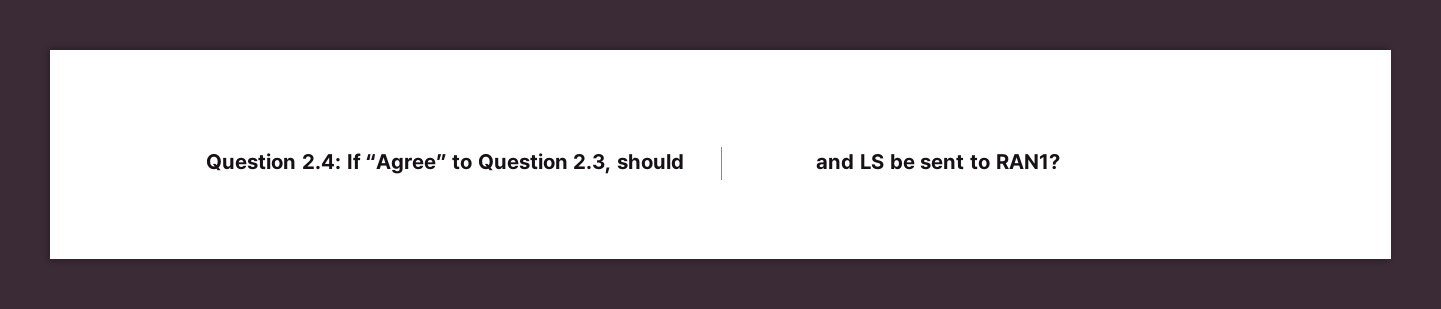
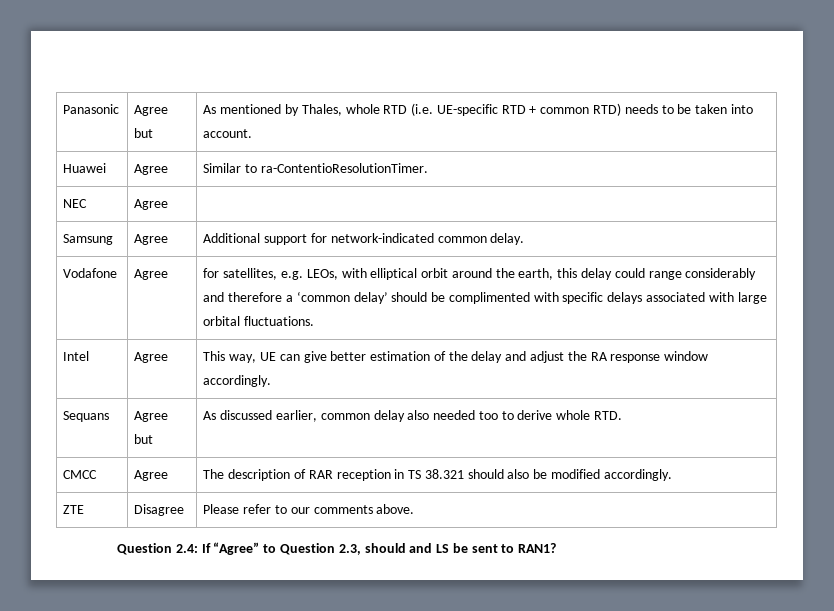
+ Panasonic | Agree but | As mentioned by Thales, whole RTD (i.e. UE-specific RTD + common RTD) needs to be taken into account.
+ Huawei | Agree | Similar to ra-ContentioResolutionTimer.
+ NEC | Agree |
+ Samsung | Agree | Additional support for network-indicated common delay.
+ Vodafone | Agree | for satellites, e.g. LEOs, with elliptical orbit around the earth, this delay could range considerably and therefore a ‘common delay’ should be complimented with specific delays associated with large orbital fluctuations.
+ Intel | Agree | This way, UE can give better estimation of the delay and adjust the RA response window accordingly.
+ Sequans | Agree but | As discussed earlier, common delay also needed too to derive whole RTD.
+ CMCC | Agree | The description of RAR reception in TS 38.321 should also be modified accordingly.
+ ZTE | Disagree | Please refer to our comments above.

